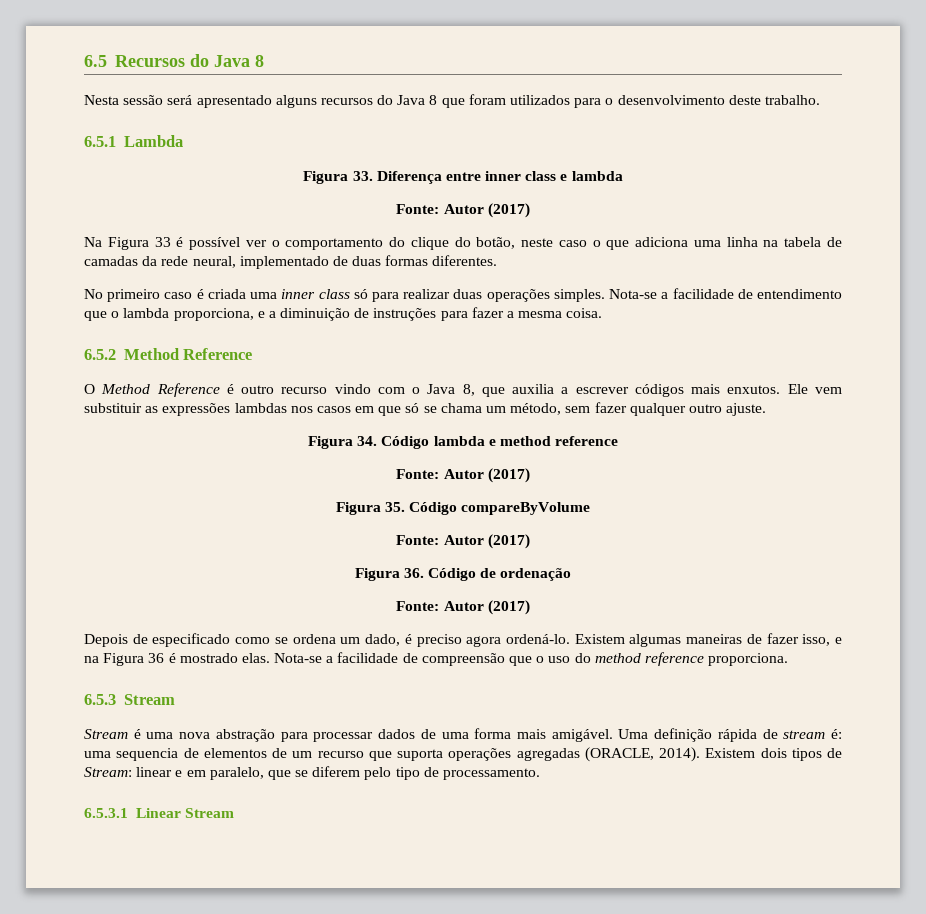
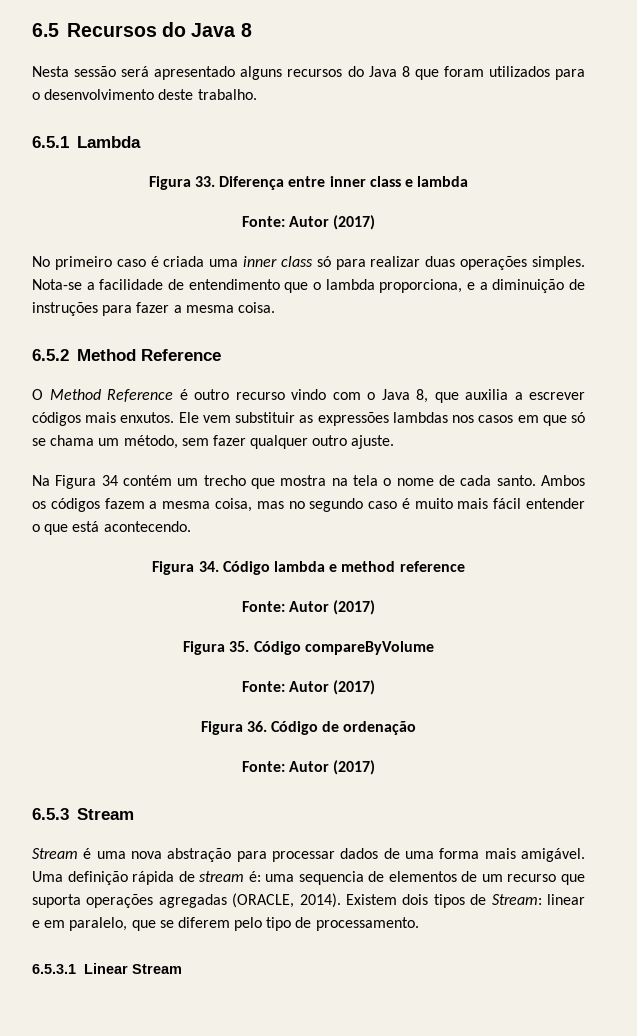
- Na Figura 33 é possível ver o comportamento do clique do botão, neste caso o que adiciona uma linha na tabela de camadas da rede neural, implementado de duas formas diferentes.
+ Na Figura 34 contém um trecho que mostra na tela o nome de cada santo. Ambos os códigos fazem a mesma coisa, mas no segundo caso é muito mais fácil entender o que está acontecendo.
- Depois de especificado como se ordena um dado, é preciso agora ordená-lo. Existem algumas maneiras de fazer isso, e na Figura 36 é mostrado elas. Nota-se a facilidade de compreensão que o uso do method reference proporciona.

